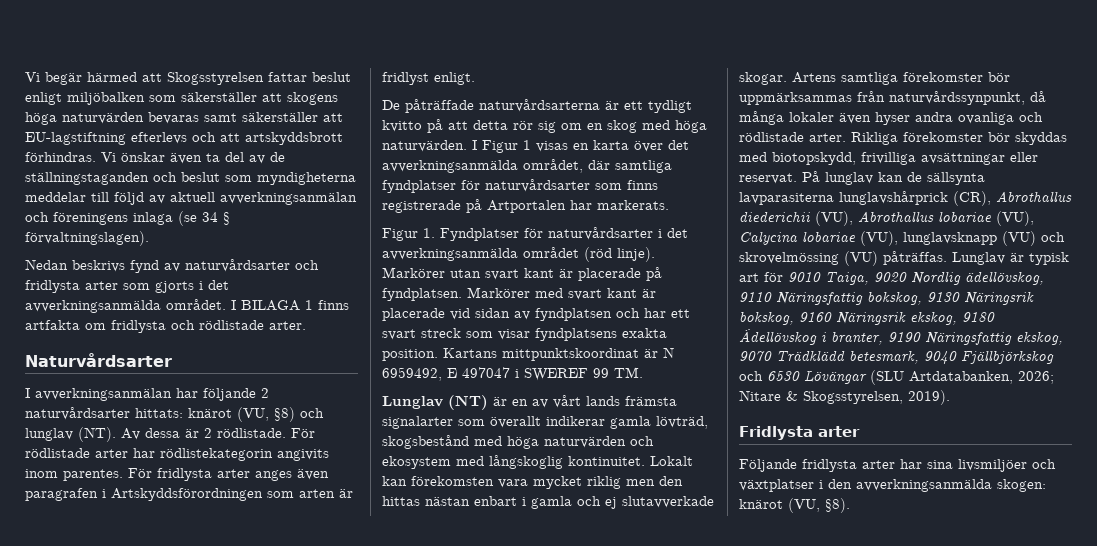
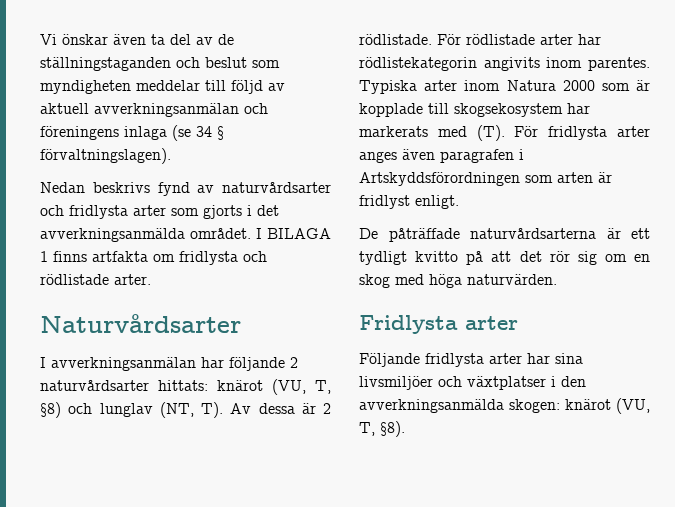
- Vi begär härmed att Skogsstyrelsen fattar beslut enligt miljöbalken som säkerställer att skogens höga naturvärden bevaras samt säkerställer att EU-lagstiftning efterlevs och att artskyddsbrott förhindras. Vi önskar även ta del av de ställningstaganden och beslut som myndigheterna meddelar till följd av aktuell avverkningsanmälan och föreningens inlaga (se 34 § förvaltningslagen).
+ Vi önskar även ta del av de ställningstaganden och beslut som myndigheten meddelar till följd av aktuell avverkningsanmälan och föreningens inlaga (se 34 § förvaltningslagen).
- I avverkningsanmälan har följande 2 naturvårdsarter hittats: knärot (VU, §8) och lunglav (NT). Av dessa är 2 rödlistade.
+ I avverkningsanmälan har följande 2 naturvårdsarter hittats: knärot (VU, T, §8) och lunglav (NT, T). Av dessa är 2 rödlistade.
- För fridlysta arter anges även paragrafen i Artskyddsförordningen som arten är fridlyst enligt.
+ Typiska arter inom Natura 2000 som är kopplade till skogsekosystem har markerats med (T). För fridlysta arter anges även paragrafen i Artskyddsförordningen som arten är fridlyst enligt.
- De påträffade naturvårdsarterna är ett tydligt kvitto på att detta rör sig om en skog med höga naturvärden. I Figur 1 visas en karta över det avverkningsanmälda området, där samtliga fyndplatser för naturvårdsarter som finns registrerade på Artportalen har markerats.
- Figur 1. Fyndplatser för naturvårdsarter i det avverkningsanmälda området (röd linje). Markörer utan svart kant är placerade på fyndplatsen. Markörer med svart kant är placerade vid sidan av fyndplatsen och har ett svart streck som visar fyndplatsens exakta position. Kartans mittpunktskoordinat är N 6959492, E 497047 i SWEREF 99 TM.
- Lunglav (NT) är en av vårt lands främsta signalarter som överallt indikerar gamla lövträd, skogsbestånd med höga naturvärden och ekosystem med långskoglig kontinuitet. Lokalt kan förekomsten vara mycket riklig men den hittas nästan enbart i gamla och ej slutavverkade skogar. Artens samtliga förekomster bör uppmärksammas från naturvårdssynpunkt, då många lokaler även hyser andra ovanliga och rödlistade arter. Rikliga förekomster bör skyddas med biotopskydd, frivilliga avsättningar eller reservat. På lunglav kan de sällsynta lavparasiterna lunglavshårprick (CR), Abrothallus diederichii (VU), Abrothallus lobariae (VU), Calycina lobariae (VU), lunglavsknapp (VU) och skrovelmössing (VU) påträffas. Lunglav är typisk art för 9010 Taiga, 9020 Nordlig ädellövskog, 9110 Näringsfattig bokskog, 9130 Näringsrik bokskog, 9160 Näringsrik ekskog, 9180 Ädellövskog i branter, 9190 Näringsfattig ekskog, 9070 Trädklädd betesmark, 9040 Fjällbjörkskog och 6530 Lövängar (SLU Artdatabanken, 2026; Nitare & Skogsstyrelsen, 2019).
+ De påträffade naturvårdsarterna är ett tydligt kvitto på att det rör sig om en skog med höga naturvärden.
- Följande fridlysta arter har sina livsmiljöer och växtplatser i den avverkningsanmälda skogen: knärot (VU, §8).
+ Följande fridlysta arter har sina livsmiljöer och växtplatser i den avverkningsanmälda skogen: knärot (VU, T, §8).

